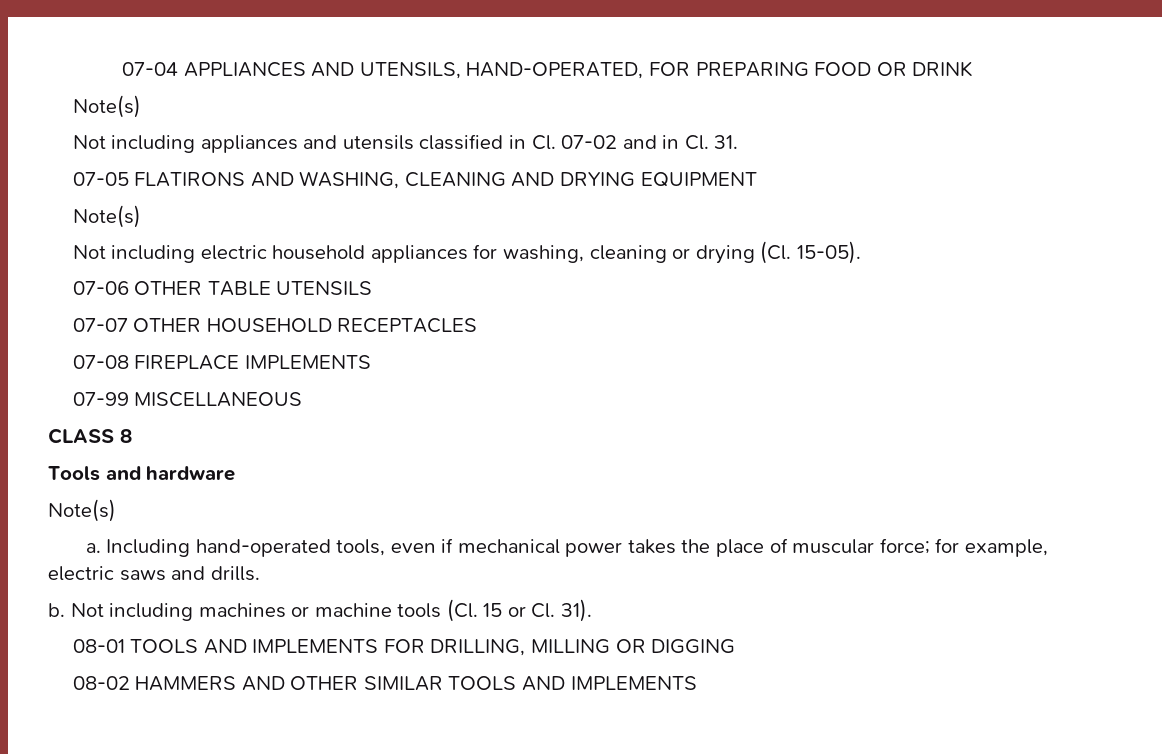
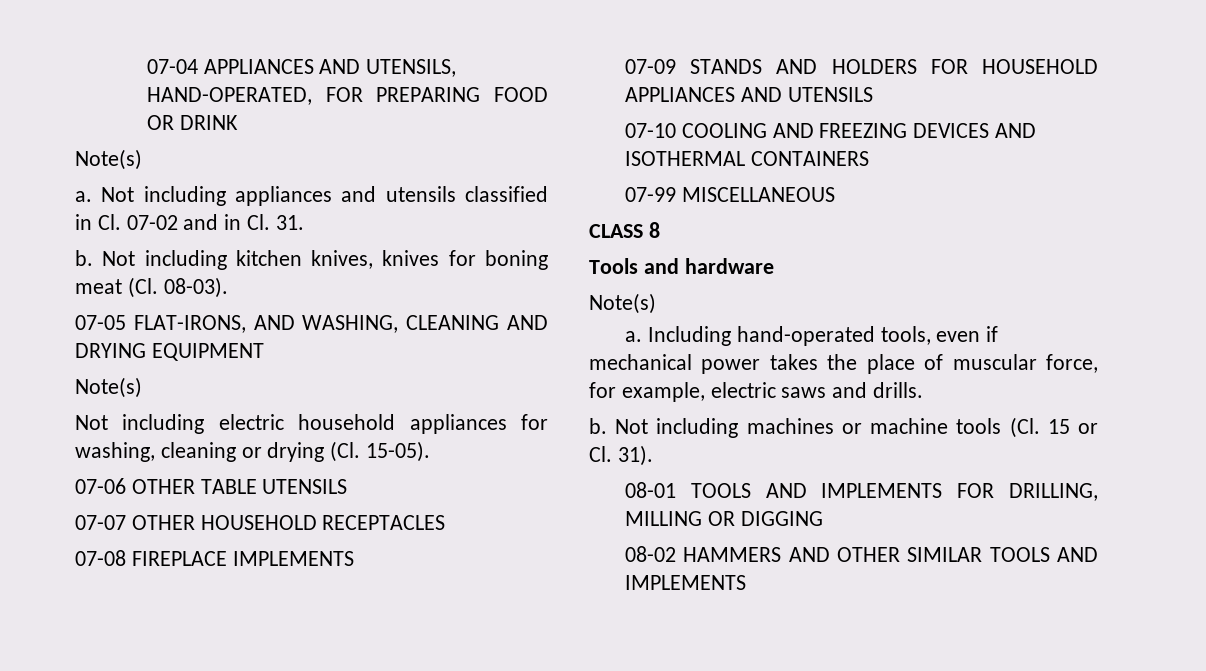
  07-04 APPLIANCES AND UTENSILS, HAND-OPERATED, FOR PREPARING FOOD OR DRINK
  Note(s)
- Not including appliances and utensils classified in Cl. 07-02 and in Cl. 31.
+ a. Not including appliances and utensils classified in Cl. 07-02 and in Cl. 31.
+ b. Not including kitchen knives, knives for boning meat (Cl. 08-03).
- 07-05 FLATIRONS AND WASHING, CLEANING AND DRYING EQUIPMENT
+ 07-05 FLAT-IRONS, AND WASHING, CLEANING AND DRYING EQUIPMENT
+ 07-09 STANDS AND HOLDERS FOR HOUSEHOLD APPLIANCES AND UTENSILS
+ 07-10 COOLING AND FREEZING DEVICES AND ISOTHERMAL CONTAINERS
- Including hand-operated tools, even if mechanical power takes the place of muscular force; for example, electric saws and drills.
+ Including hand-operated tools, even if mechanical power takes the place of muscular force, for example, electric saws and drills.

